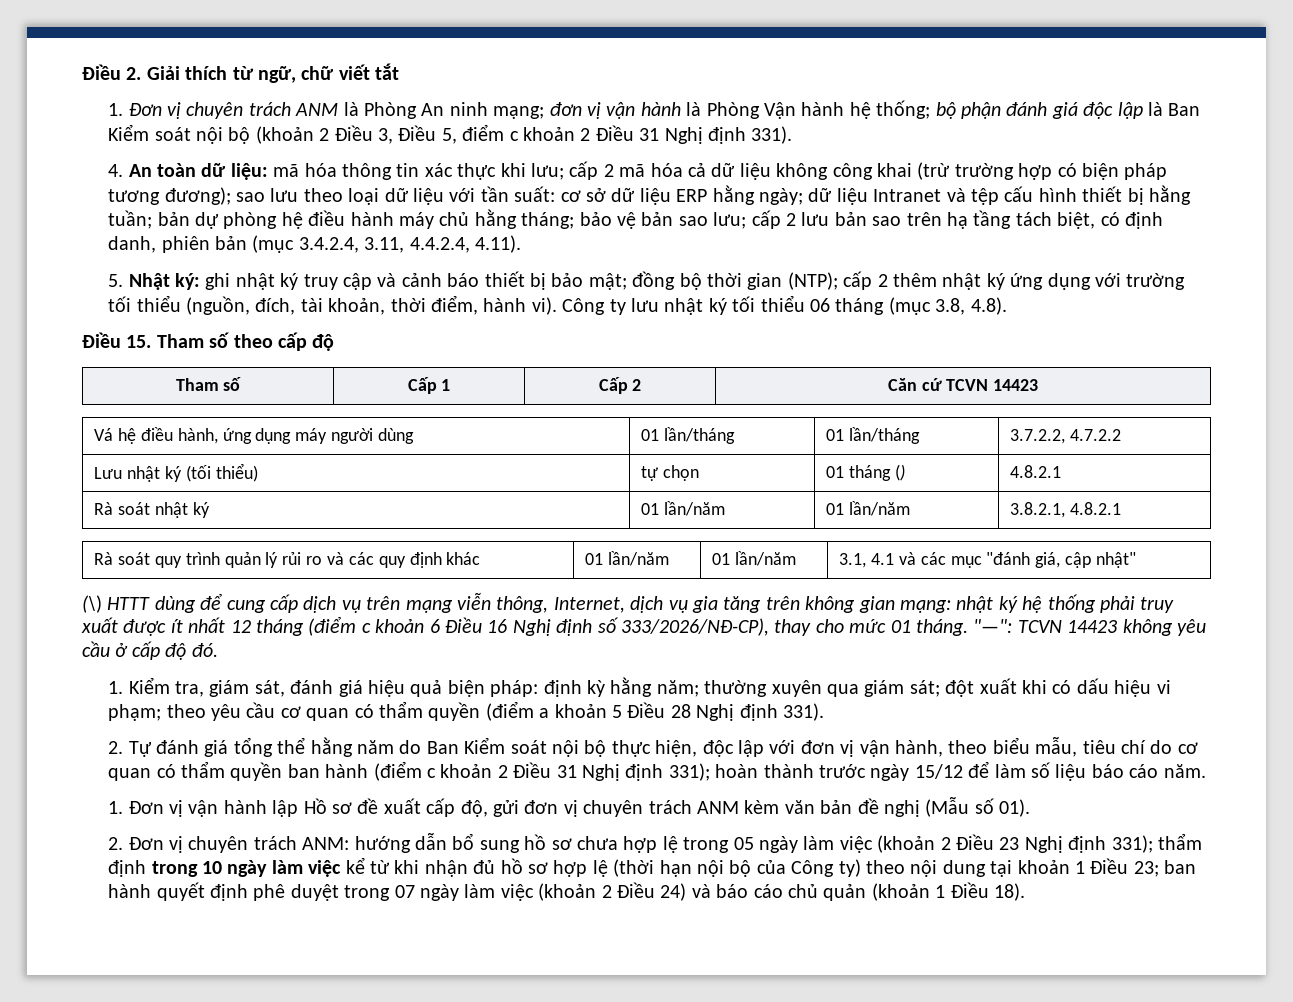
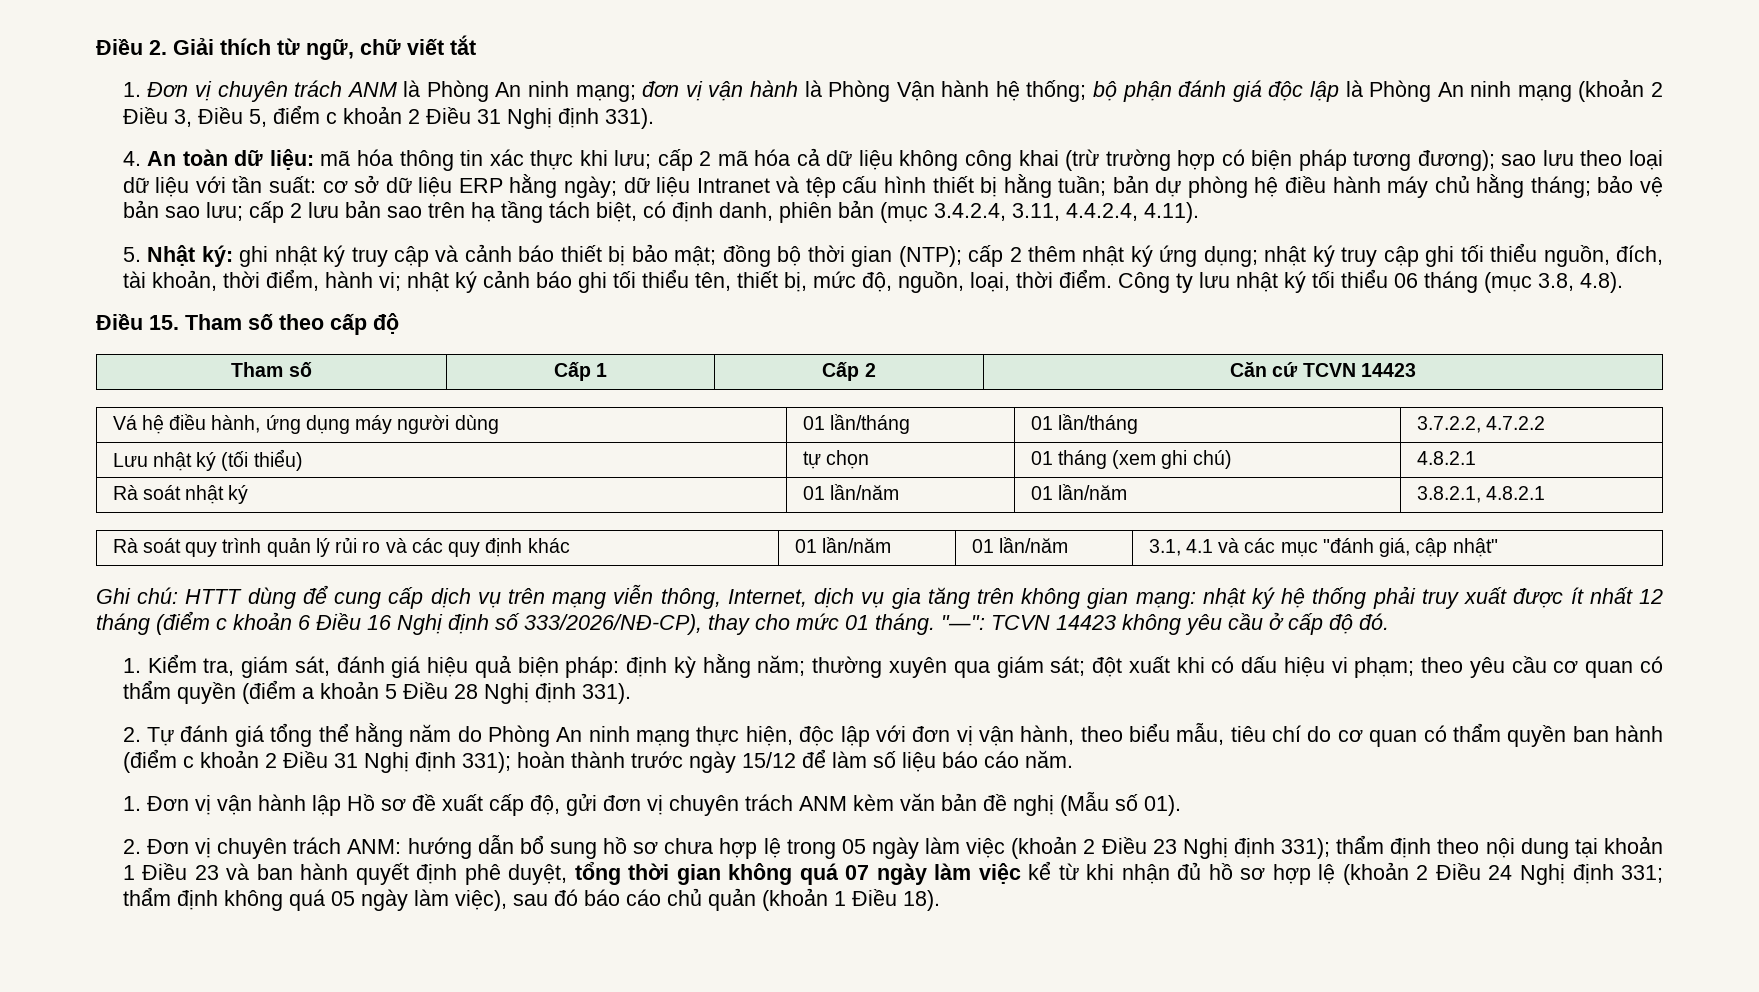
- 1. Đơn vị chuyên trách ANM là Phòng An ninh mạng; đơn vị vận hành là Phòng Vận hành hệ thống; bộ phận đánh giá độc lập là Ban Kiểm soát nội bộ (khoản 2 Điều 3, Điều 5, điểm c khoản 2 Điều 31 Nghị định 331).
+ 1. Đơn vị chuyên trách ANM là Phòng An ninh mạng; đơn vị vận hành là Phòng Vận hành hệ thống; bộ phận đánh giá độc lập là Phòng An ninh mạng (khoản 2 Điều 3, Điều 5, điểm c khoản 2 Điều 31 Nghị định 331).
- 5. Nhật ký: ghi nhật ký truy cập và cảnh báo thiết bị bảo mật; đồng bộ thời gian (NTP); cấp 2 thêm nhật ký ứng dụng với trường tối thiểu (nguồn, đích, tài khoản, thời điểm, hành vi).
+ 5. Nhật ký: ghi nhật ký truy cập và cảnh báo thiết bị bảo mật; đồng bộ thời gian (NTP); cấp 2 thêm nhật ký ứng dụng; nhật ký truy cập ghi tối thiểu nguồn, đích, tài khoản, thời điểm, hành vi; nhật ký cảnh báo ghi tối thiểu tên, thiết bị, mức độ, nguồn, loại, thời điểm.
- Lưu nhật ký (tối thiểu) | tự chọn | 01 tháng () | 4.8.2.1
+ Lưu nhật ký (tối thiểu) | tự chọn | 01 tháng (xem ghi chú) | 4.8.2.1
- (\) HTTT dùng để cung cấp dịch vụ trên mạng viễn thông, Internet, dịch vụ gia tăng trên không gian mạng: nhật ký hệ thống phải truy xuất được ít nhất 12 tháng (điểm c khoản 6 Điều 16 Nghị định số 333/2026/NĐ-CP), thay cho mức 01 tháng.
+ Ghi chú: HTTT dùng để cung cấp dịch vụ trên mạng viễn thông, Internet, dịch vụ gia tăng trên không gian mạng: nhật ký hệ thống phải truy xuất được ít nhất 12 tháng (điểm c khoản 6 Điều 16 Nghị định số 333/2026/NĐ-CP), thay cho mức 01 tháng.
- 2. Tự đánh giá tổng thể hằng năm do Ban Kiểm soát nội bộ thực hiện, độc lập với đơn vị vận hành, theo biểu mẫu, tiêu chí do cơ quan có thẩm quyền ban hành (điểm c khoản 2 Điều 31 Nghị định 331); hoàn thành trước ngày 15/12 để làm số liệu báo cáo năm.
+ 2. Tự đánh giá tổng thể hằng năm do Phòng An ninh mạng thực hiện, độc lập với đơn vị vận hành, theo biểu mẫu, tiêu chí do cơ quan có thẩm quyền ban hành (điểm c khoản 2 Điều 31 Nghị định 331); hoàn thành trước ngày 15/12 để làm số liệu báo cáo năm.
- 2. Đơn vị chuyên trách ANM: hướng dẫn bổ sung hồ sơ chưa hợp lệ trong 05 ngày làm việc (khoản 2 Điều 23 Nghị định 331); thẩm định trong 10 ngày làm việc kể từ khi nhận đủ hồ sơ hợp lệ (thời hạn nội bộ của Công ty) theo nội dung tại khoản 1 Điều 23; ban hành quyết định phê duyệt trong 07 ngày làm việc (khoản 2 Điều 24) và báo cáo chủ quản (khoản 1 Điều 18).
+ 2. Đơn vị chuyên trách ANM: hướng dẫn bổ sung hồ sơ chưa hợp lệ trong 05 ngày làm việc (khoản 2 Điều 23 Nghị định 331); thẩm định theo nội dung tại khoản 1 Điều 23 và ban hành quyết định phê duyệt, tổng thời gian không quá 07 ngày làm việc kể từ khi nhận đủ hồ sơ hợp lệ (khoản 2 Điều 24 Nghị định 331; thẩm định không quá 05 ngày làm việc), sau đó báo cáo chủ quản (khoản 1 Điều 18).

